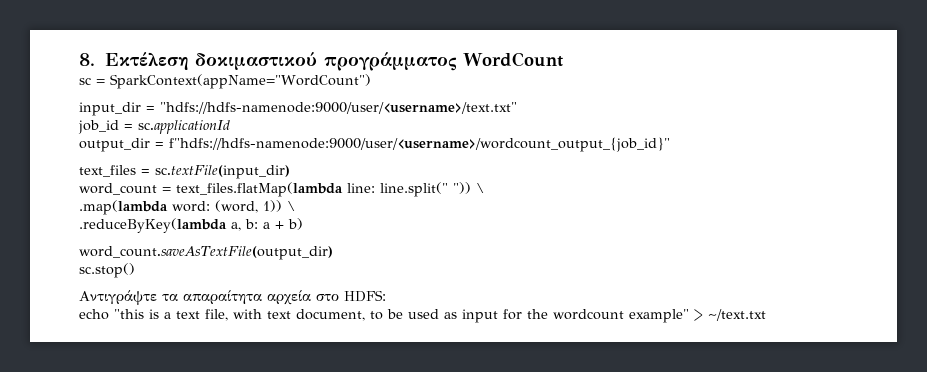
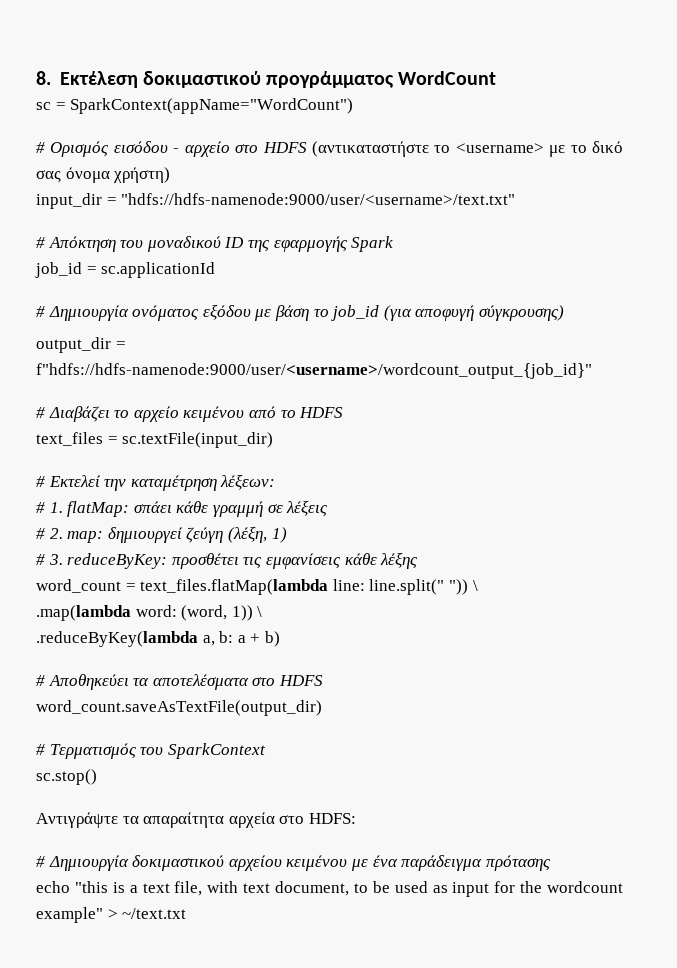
+ # Ορισμός εισόδου - αρχείο στο HDFS (αντικαταστήστε το <username> με το δικό σας όνομα χρήστη)
  input_dir = "hdfs://hdfs-namenode:9000/user/<username>/text.txt"
+ # Απόκτηση του μοναδικού ID της εφαρμογής Spark
  job_id = sc.applicationId
+ # Δημιουργία ονόματος εξόδου με βάση το job_id (για αποφυγή σύγκρουσης)
  output_dir = f"hdfs://hdfs-namenode:9000/user/<username>/wordcount_output_{job_id}"
+ # Διαβάζει το αρχείο κειμένου από το HDFS
  text_files = sc.textFile(input_dir)
+ # Εκτελεί την καταμέτρηση λέξεων:
+ # 1. flatMap: σπάει κάθε γραμμή σε λέξεις
+ # 2. map: δημιουργεί ζεύγη (λέξη, 1)
+ # 3. reduceByKey: προσθέτει τις εμφανίσεις κάθε λέξης
+ # Αποθηκεύει τα αποτελέσματα στο HDFS
  word_count.saveAsTextFile(output_dir)
+ # Τερματισμός του SparkContext
+ # Δημιουργία δοκιμαστικού αρχείου κειμένου με ένα παράδειγμα πρότασης

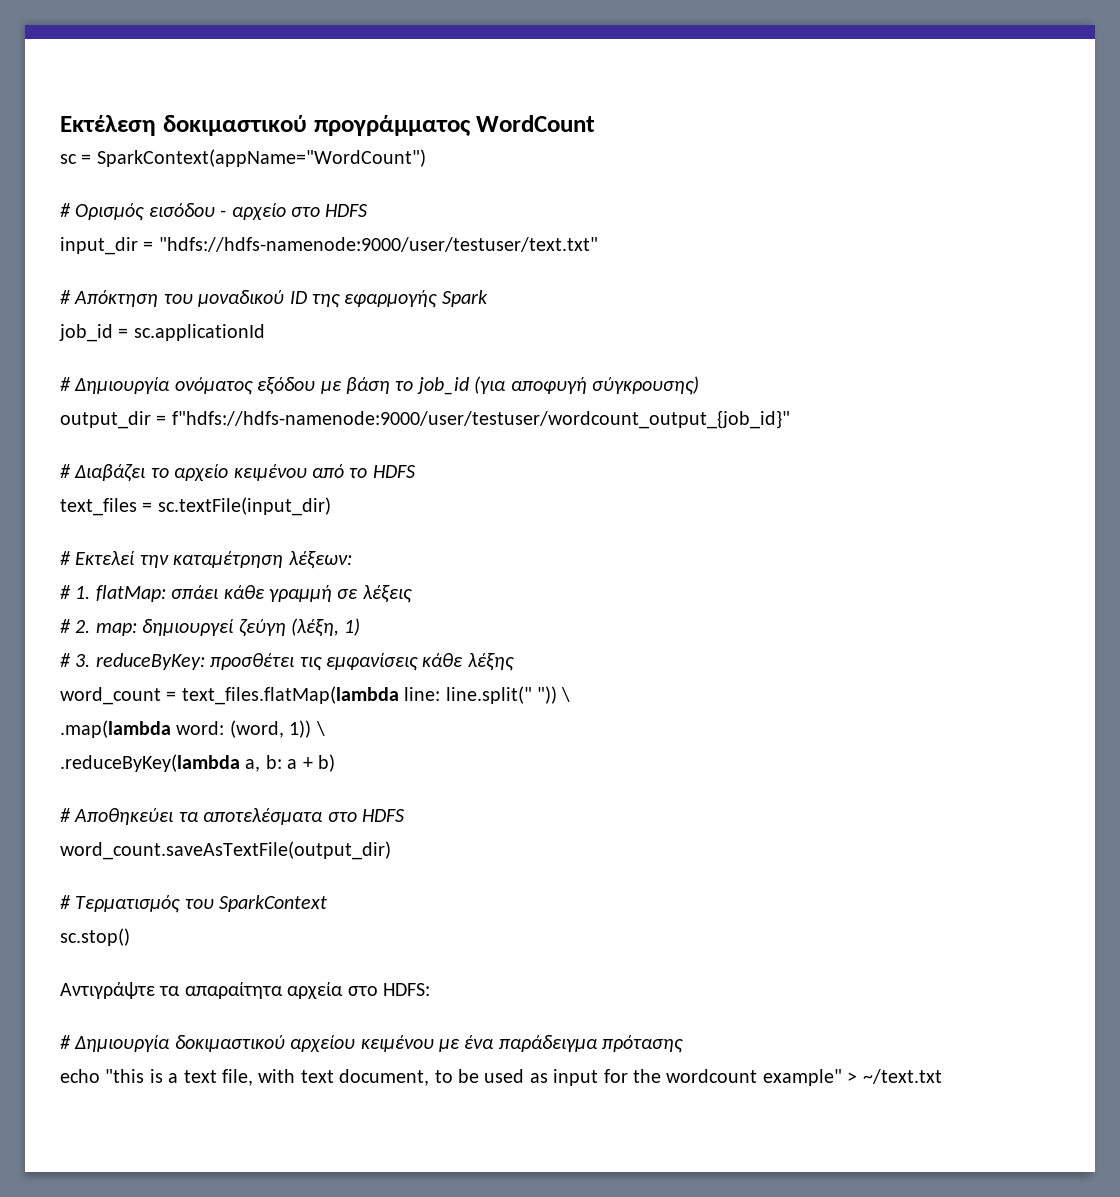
- 8. Εκτέλεση δοκιμαστικού προγράμματος WordCount
+ Εκτέλεση δοκιμαστικού προγράμματος WordCount
- # Ορισμός εισόδου - αρχείο στο HDFS (αντικαταστήστε το <username> με το δικό σας όνομα χρήστη)
+ # Ορισμός εισόδου - αρχείο στο HDFS
- input_dir = "hdfs://hdfs-namenode:9000/user/<username>/text.txt"
+ input_dir = "hdfs://hdfs-namenode:9000/user/testuser/text.txt"
- output_dir = f"hdfs://hdfs-namenode:9000/user/<username>/wordcount_output_{job_id}"
+ output_dir = f"hdfs://hdfs-namenode:9000/user/testuser/wordcount_output_{job_id}"

